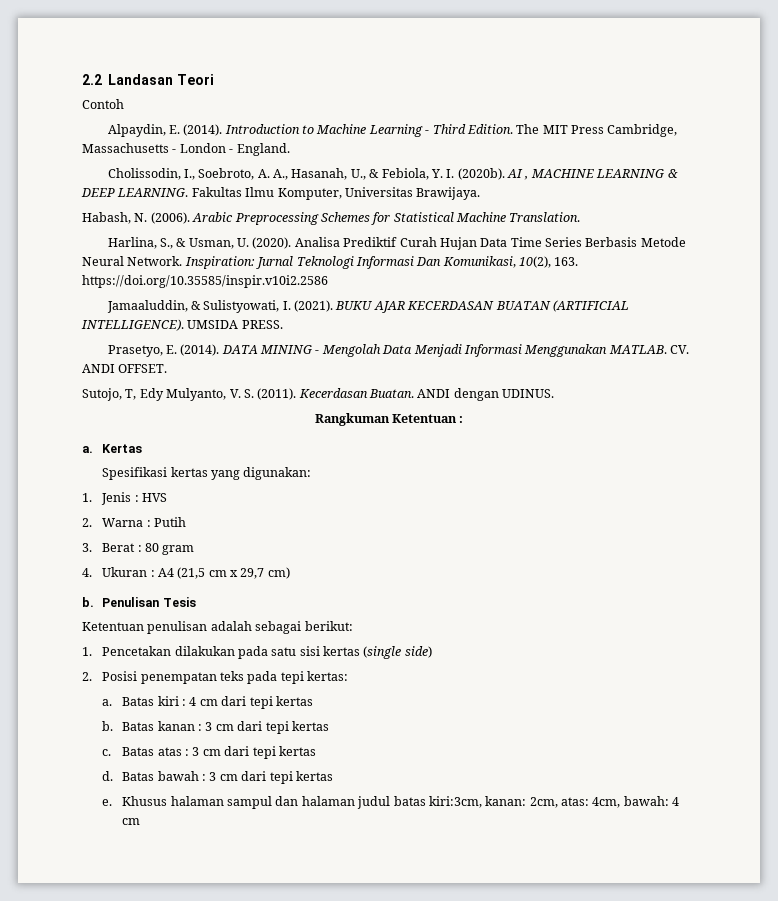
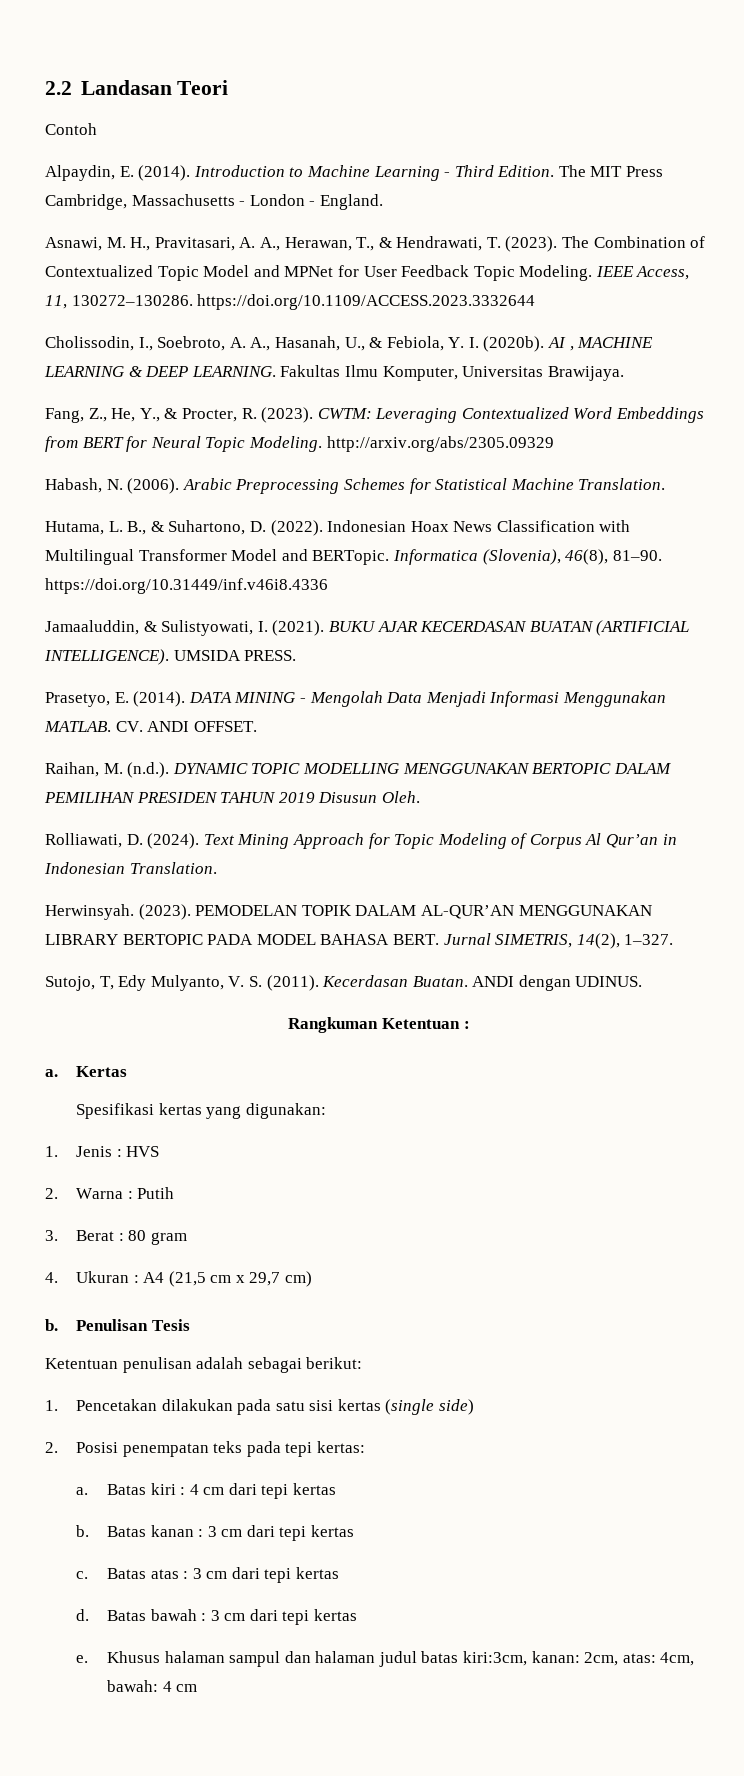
+ Asnawi, M. H., Pravitasari, A. A., Herawan, T., & Hendrawati, T. (2023). The Combination of Contextualized Topic Model and MPNet for User Feedback Topic Modeling. IEEE Access, 11, 130272–130286. https://doi.org/10.1109/ACCESS.2023.3332644
+ Fang, Z., He, Y., & Procter, R. (2023). CWTM: Leveraging Contextualized Word Embeddings from BERT for Neural Topic Modeling. http://arxiv.org/abs/2305.09329
- Harlina, S., & Usman, U. (2020). Analisa Prediktif Curah Hujan Data Time Series Berbasis Metode Neural Network. Inspiration: Jurnal Teknologi Informasi Dan Komunikasi, 10(2), 163. https://doi.org/10.35585/inspir.v10i2.2586
+ Hutama, L. B., & Suhartono, D. (2022). Indonesian Hoax News Classification with Multilingual Transformer Model and BERTopic. Informatica (Slovenia), 46(8), 81–90. https://doi.org/10.31449/inf.v46i8.4336
+ Raihan, M. (n.d.). DYNAMIC TOPIC MODELLING MENGGUNAKAN BERTOPIC DALAM PEMILIHAN PRESIDEN TAHUN 2019 Disusun Oleh.
+ Rolliawati, D. (2024). Text Mining Approach for Topic Modeling of Corpus Al Qur’an in Indonesian Translation.
+ Herwinsyah. (2023). PEMODELAN TOPIK DALAM AL-QUR’AN MENGGUNAKAN LIBRARY BERTOPIC PADA MODEL BAHASA BERT. Jurnal SIMETRIS, 14(2), 1–327.

